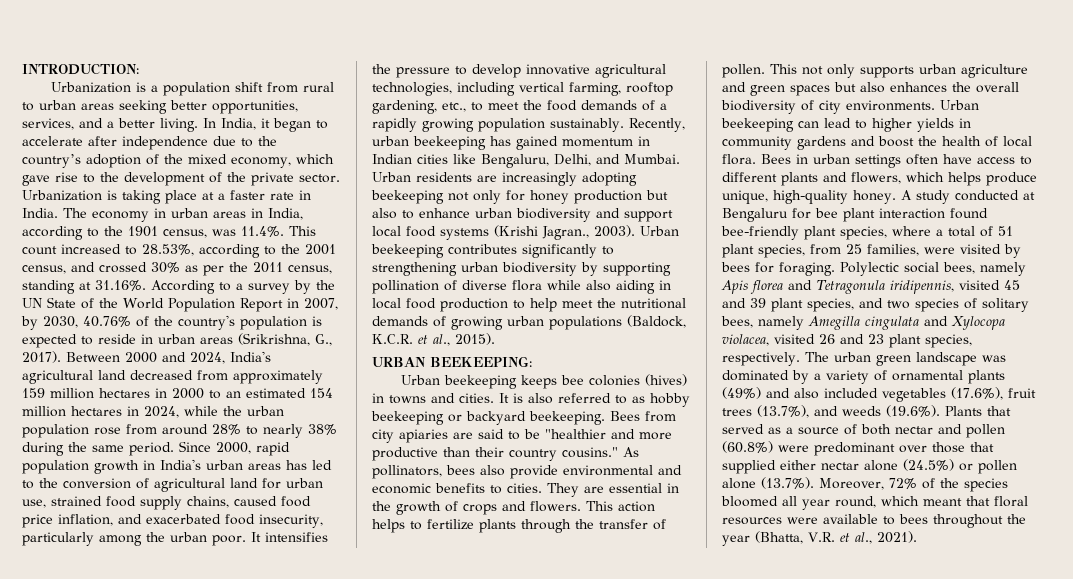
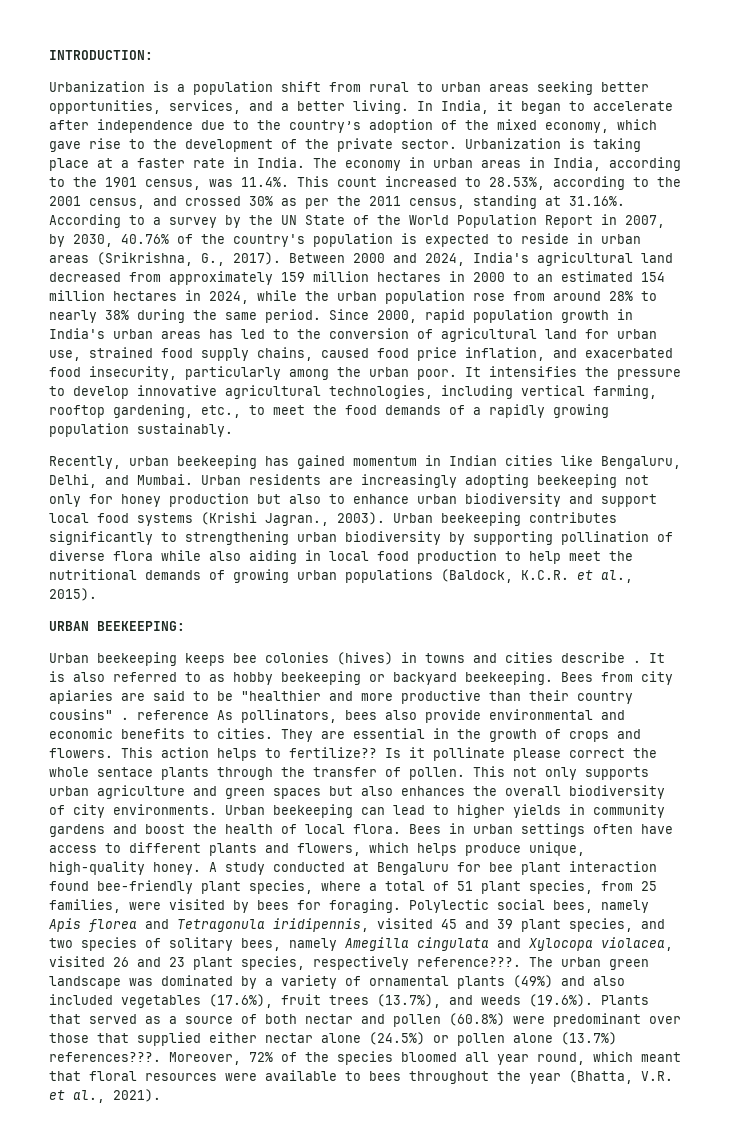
- It intensifies the pressure to develop innovative agricultural technologies, including vertical farming, rooftop gardening, etc., to meet the food demands of a rapidly growing population sustainably. Recently, urban beekeeping has gained momentum in Indian cities like Bengaluru, Delhi, and Mumbai.
+ It intensifies the pressure to develop innovative agricultural technologies, including vertical farming, rooftop gardening, etc., to meet the food demands of a rapidly growing population sustainably.
+ Recently, urban beekeeping has gained momentum in Indian cities like Bengaluru, Delhi, and Mumbai.
- Urban beekeeping keeps bee colonies (hives) in towns and cities.
+ Urban beekeeping keeps bee colonies (hives) in towns and cities describe .
- Bees from city apiaries are said to be "healthier and more productive than their country cousins." As pollinators, bees also provide environmental and economic benefits to cities.
+ Bees from city apiaries are said to be "healthier and more productive than their country cousins" . reference As pollinators, bees also provide environmental and economic benefits to cities.
- This action helps to fertilize plants through the transfer of pollen.
+ This action helps to fertilize?? Is it pollinate please correct the whole sentace plants through the transfer of pollen.
- Polylectic social bees, namely Apis florea and Tetragonula iridipennis, visited 45 and 39 plant species, and two species of solitary bees, namely Amegilla cingulata and Xylocopa violacea, visited 26 and 23 plant species, respectively.
+ Polylectic social bees, namely Apis florea and Tetragonula iridipennis, visited 45 and 39 plant species, and two species of solitary bees, namely Amegilla cingulata and Xylocopa violacea, visited 26 and 23 plant species, respectively reference???.
- The urban green landscape was dominated by a variety of ornamental plants (49%) and also included vegetables (17.6%), fruit trees (13.7%), and weeds (19.6%). Plants that served as a source of both nectar and pollen (60.8%) were predominant over those that supplied either nectar alone (24.5%) or pollen alone (13.7%). Moreover, 72% of the species bloomed all year round, which meant that floral resources were available to bees throughout the year (Bhatta, V.R. et al., 2021).
+ The urban green landscape was dominated by a variety of ornamental plants (49%) and also included vegetables (17.6%), fruit trees (13.7%), and weeds (19.6%). Plants that served as a source of both nectar and pollen (60.8%) were predominant over those that supplied either nectar alone (24.5%) or pollen alone (13.7%) references???. Moreover, 72% of the species bloomed all year round, which meant that floral resources were available to bees throughout the year (Bhatta, V.R. et al., 2021).

